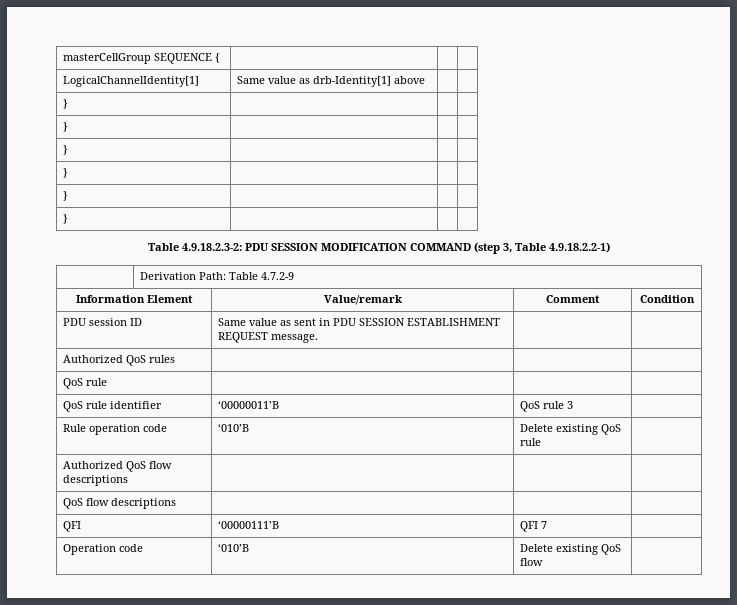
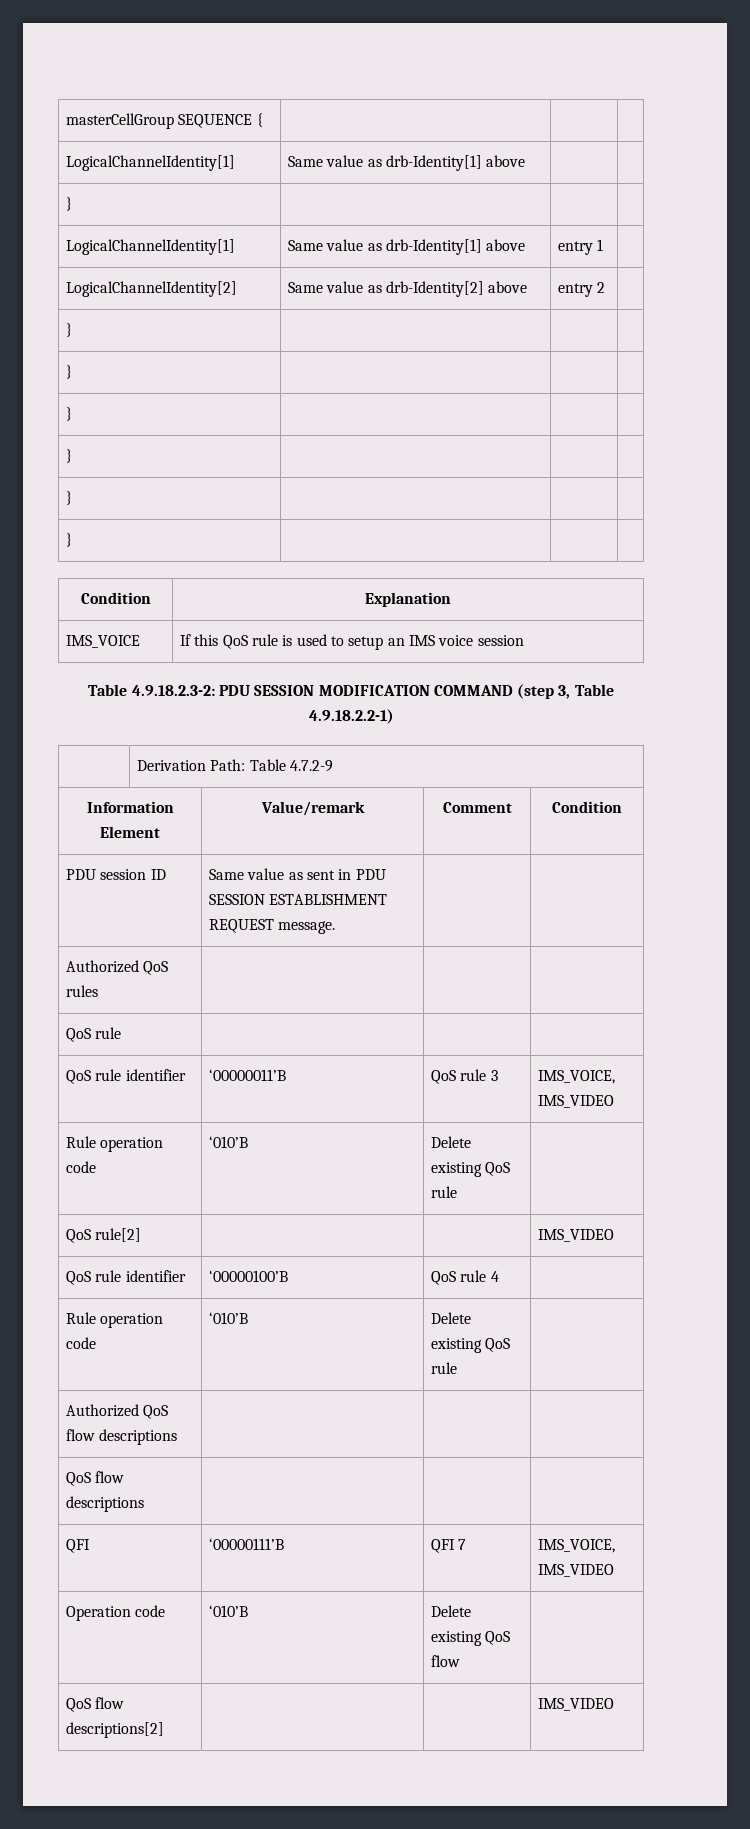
  LogicalChannelIdentity[1] | Same value as drb-Identity[1] above | |
+ } | | |
+ LogicalChannelIdentity[1] | Same value as drb-Identity[1] above | entry 1 |
+ LogicalChannelIdentity[2] | Same value as drb-Identity[2] above | entry 2 |
  } | | |
  } | | |
  } | | |
  } | | |
  } | | |
  } | | |
+ Condition | Explanation
+ IMS_VOICE | If this QoS rule is used to setup an IMS voice session
- QoS rule identifier | ‘00000011’B | QoS rule 3 |
+ QoS rule identifier | ‘00000011’B | QoS rule 3 | IMS_VOICE, IMS_VIDEO
+ Rule operation code | ‘010’B | Delete existing QoS rule |
+ QoS rule[2] | | | IMS_VIDEO
+ QoS rule identifier | ‘00000100’B | QoS rule 4 |
- QFI | ‘00000111’B | QFI 7 |
+ QFI | ‘00000111’B | QFI 7 | IMS_VOICE, IMS_VIDEO
+ QoS flow descriptions[2] | | | IMS_VIDEO

